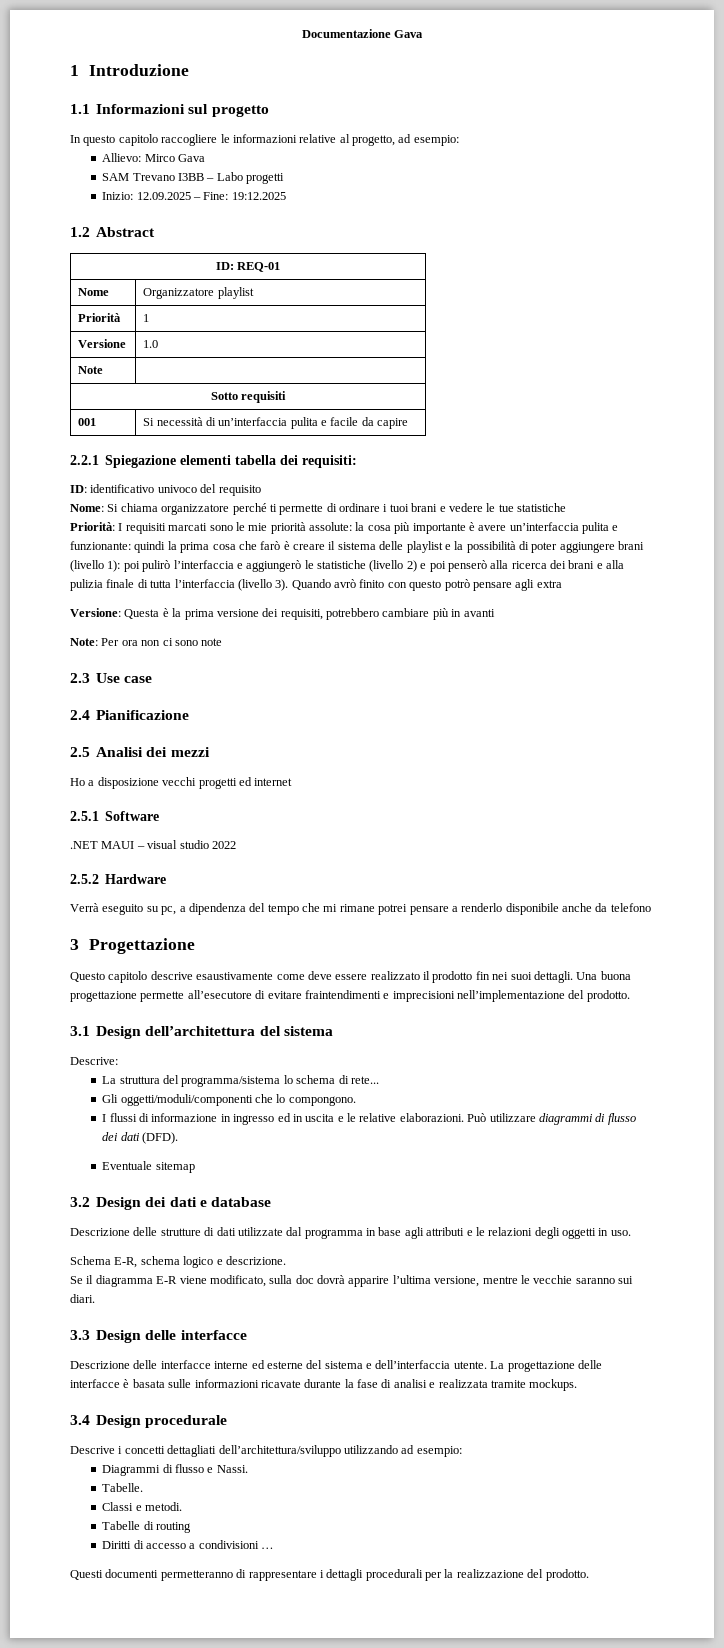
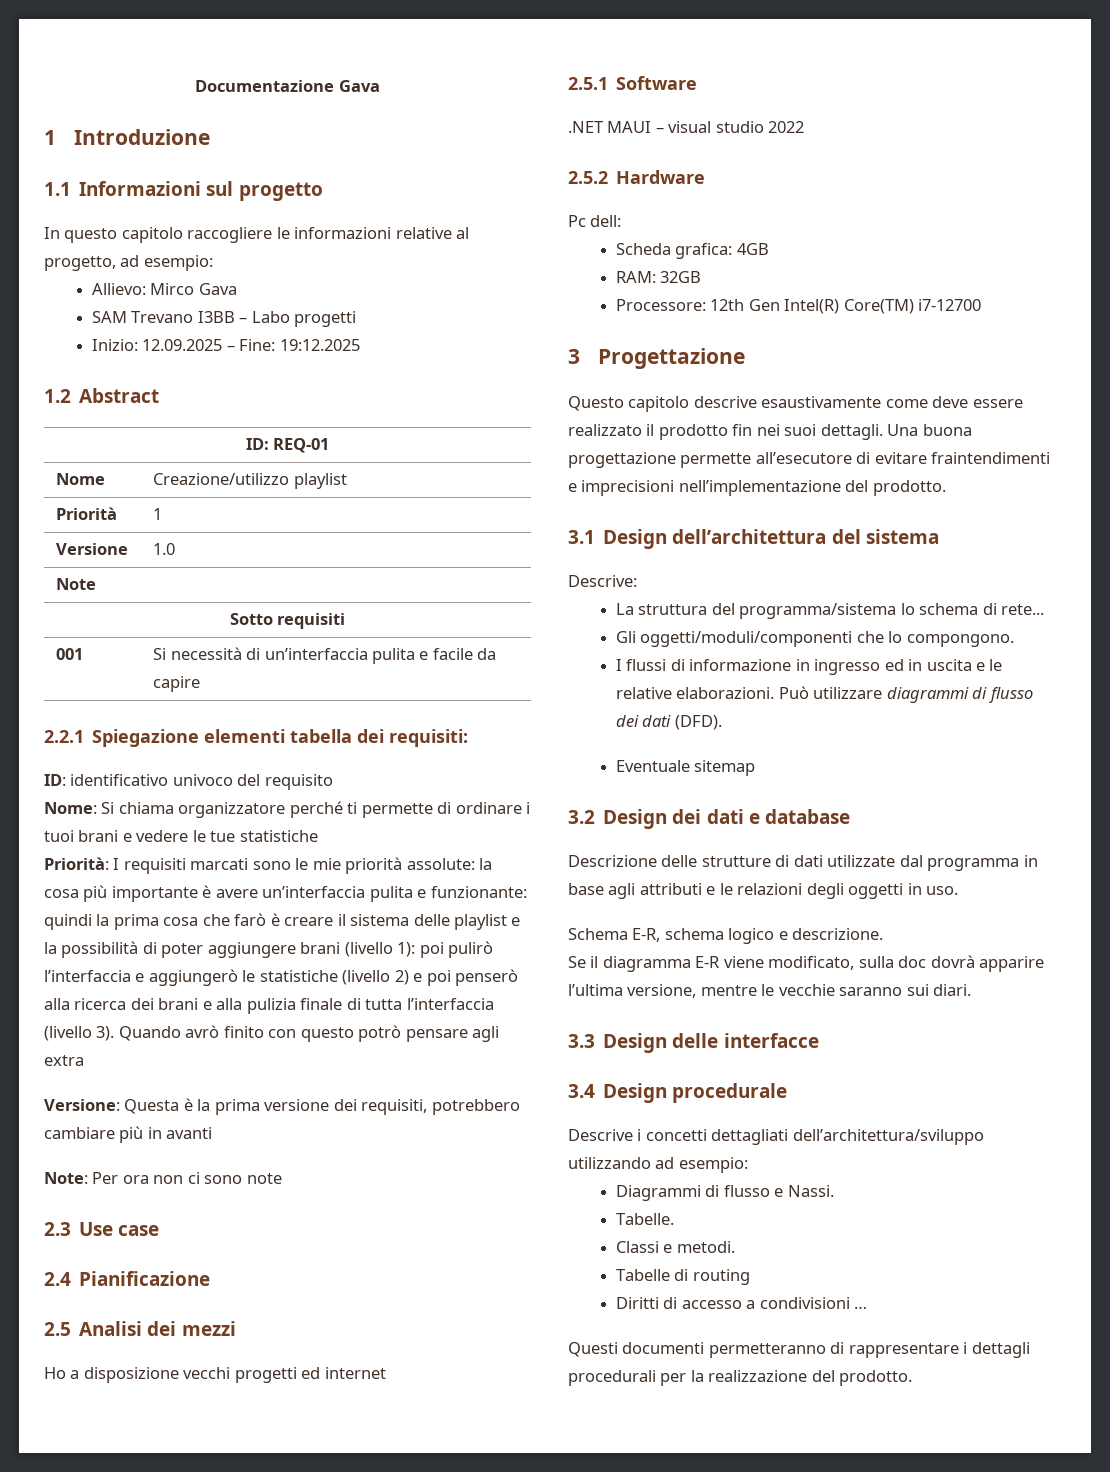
- Nome | Organizzatore playlist
+ Nome | Creazione/utilizzo playlist
- Verrà eseguito su pc, a dipendenza del tempo che mi rimane potrei pensare a renderlo disponibile anche da telefono
+ Pc dell:
+ Scheda grafica: 4GB
+ RAM: 32GB
+ Processore: 12th Gen Intel(R) Core(TM) i7-12700
- Descrizione delle interfacce interne ed esterne del sistema e dell’interfaccia utente. La progettazione delle interfacce è basata sulle informazioni ricavate durante la fase di analisi e realizzata tramite mockups.

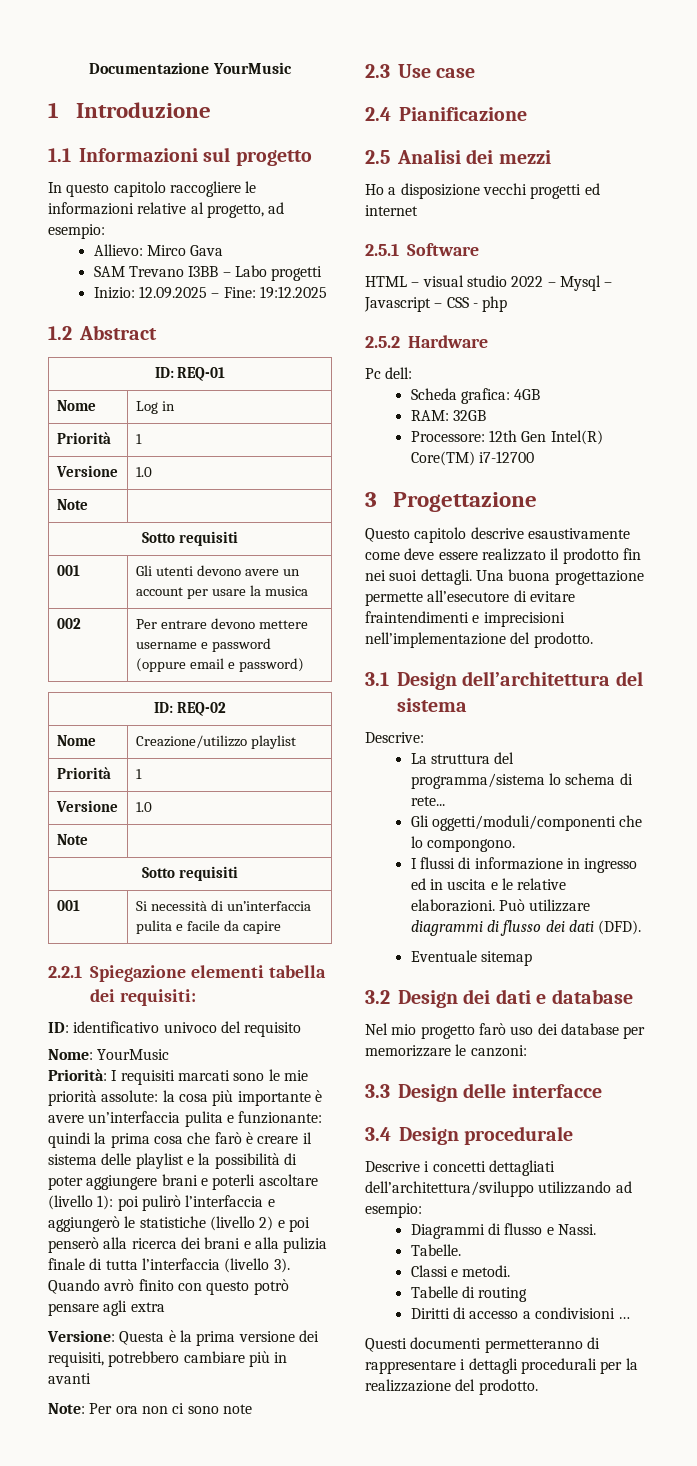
- Documentazione Gava
+ Documentazione YourMusic
+ Nome | Log in
+ Priorità | 1
+ Versione | 1.0
+ Note |
+ Sotto requisiti
+ 001 | Gli utenti devono avere un account per usare la musica
+ 002 | Per entrare devono mettere username e password (oppure email e password)
+ ID: REQ-02
- Nome: Si chiama organizzatore perché ti permette di ordinare i tuoi brani e vedere le tue statistiche
+ Nome: YourMusic
- quindi la prima cosa che farò è creare il sistema delle playlist e la possibilità di poter aggiungere brani (livello 1):
+ quindi la prima cosa che farò è creare il sistema delle playlist e la possibilità di poter aggiungere brani e poterli ascoltare (livello 1):
- .NET MAUI – visual studio 2022
+ HTML – visual studio 2022 – Mysql – Javascript – CSS - php
- Descrizione delle strutture di dati utilizzate dal programma in base agli attributi e le relazioni degli oggetti in uso.
- Schema E-R, schema logico e descrizione.
- Se il diagramma E-R viene modificato, sulla doc dovrà apparire l’ultima versione, mentre le vecchie saranno sui diari.
+ Nel mio progetto farò uso dei database per memorizzare le canzoni:

